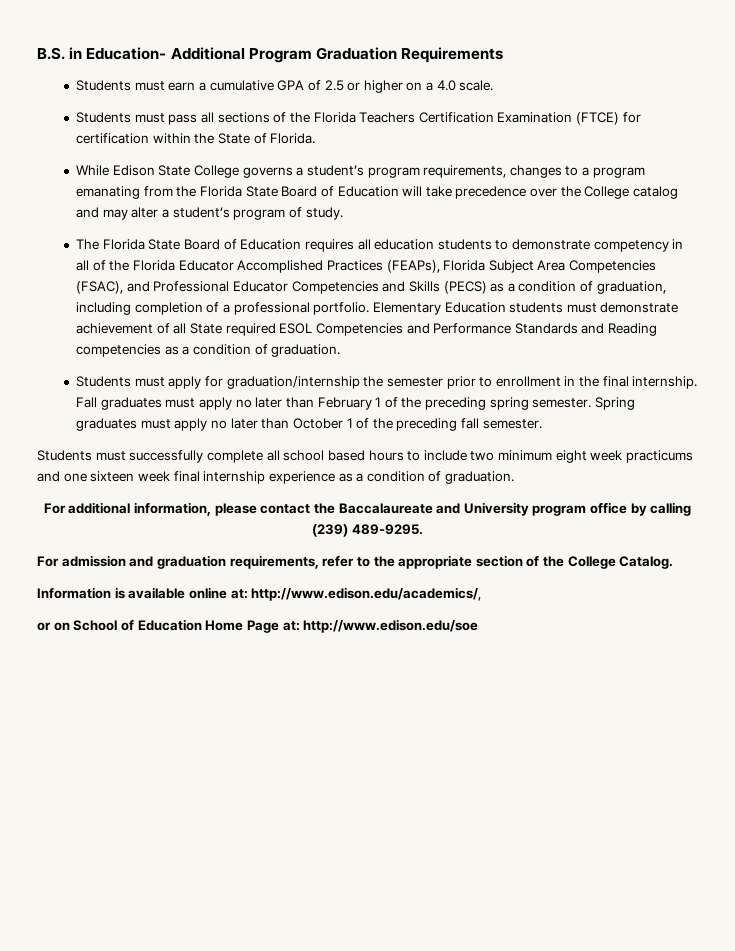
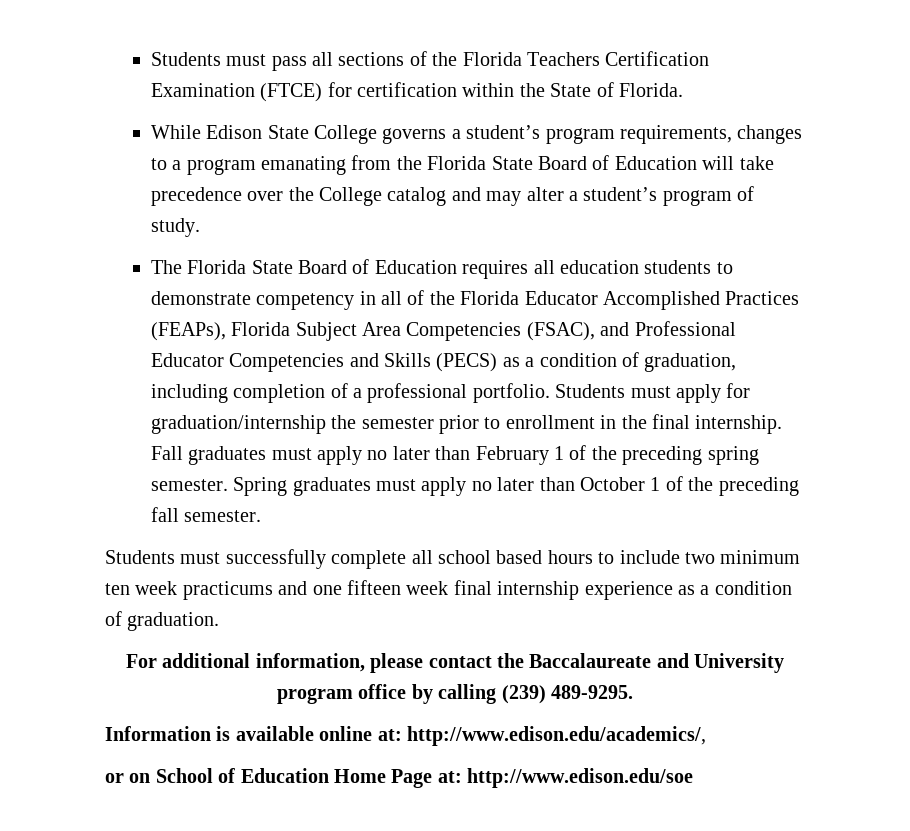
- B.S. in Education- Additional Program Graduation Requirements
- Students must earn a cumulative GPA of 2.5 or higher on a 4.0 scale.
- The Florida State Board of Education requires all education students to demonstrate competency in all of the Florida Educator Accomplished Practices (FEAPs), Florida Subject Area Competencies (FSAC), and Professional Educator Competencies and Skills (PECS) as a condition of graduation, including completion of a professional portfolio. Elementary Education students must demonstrate achievement of all State required ESOL Competencies and Performance Standards and Reading competencies as a condition of graduation.
- Students must apply for graduation/internship the semester prior to enrollment in the final internship.
+ The Florida State Board of Education requires all education students to demonstrate competency in all of the Florida Educator Accomplished Practices (FEAPs), Florida Subject Area Competencies (FSAC), and Professional Educator Competencies and Skills (PECS) as a condition of graduation, including completion of a professional portfolio. Students must apply for graduation/internship the semester prior to enrollment in the final internship.
- Students must successfully complete all school based hours to include two minimum eight week practicums and one sixteen week final internship experience as a condition of graduation.
+ Students must successfully complete all school based hours to include two minimum ten week practicums and one fifteen week final internship experience as a condition of graduation.
- For admission and graduation requirements, refer to the appropriate section of the College Catalog.

